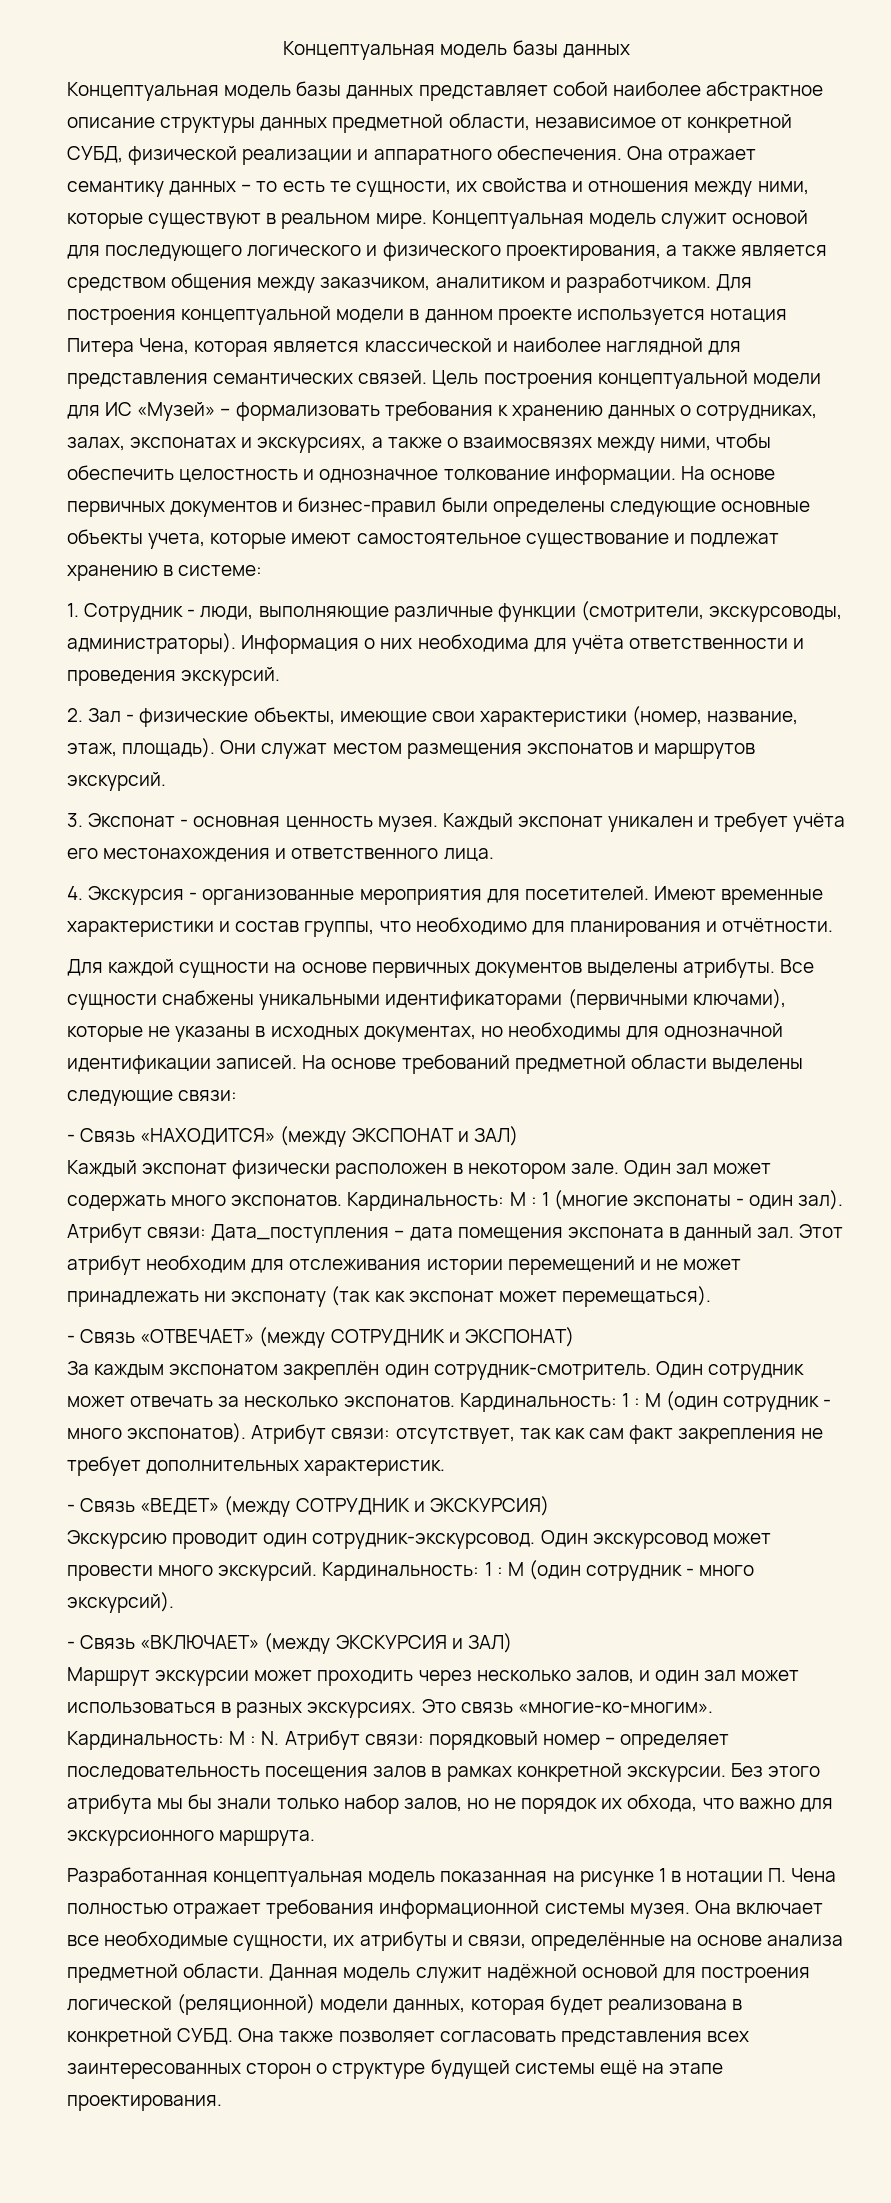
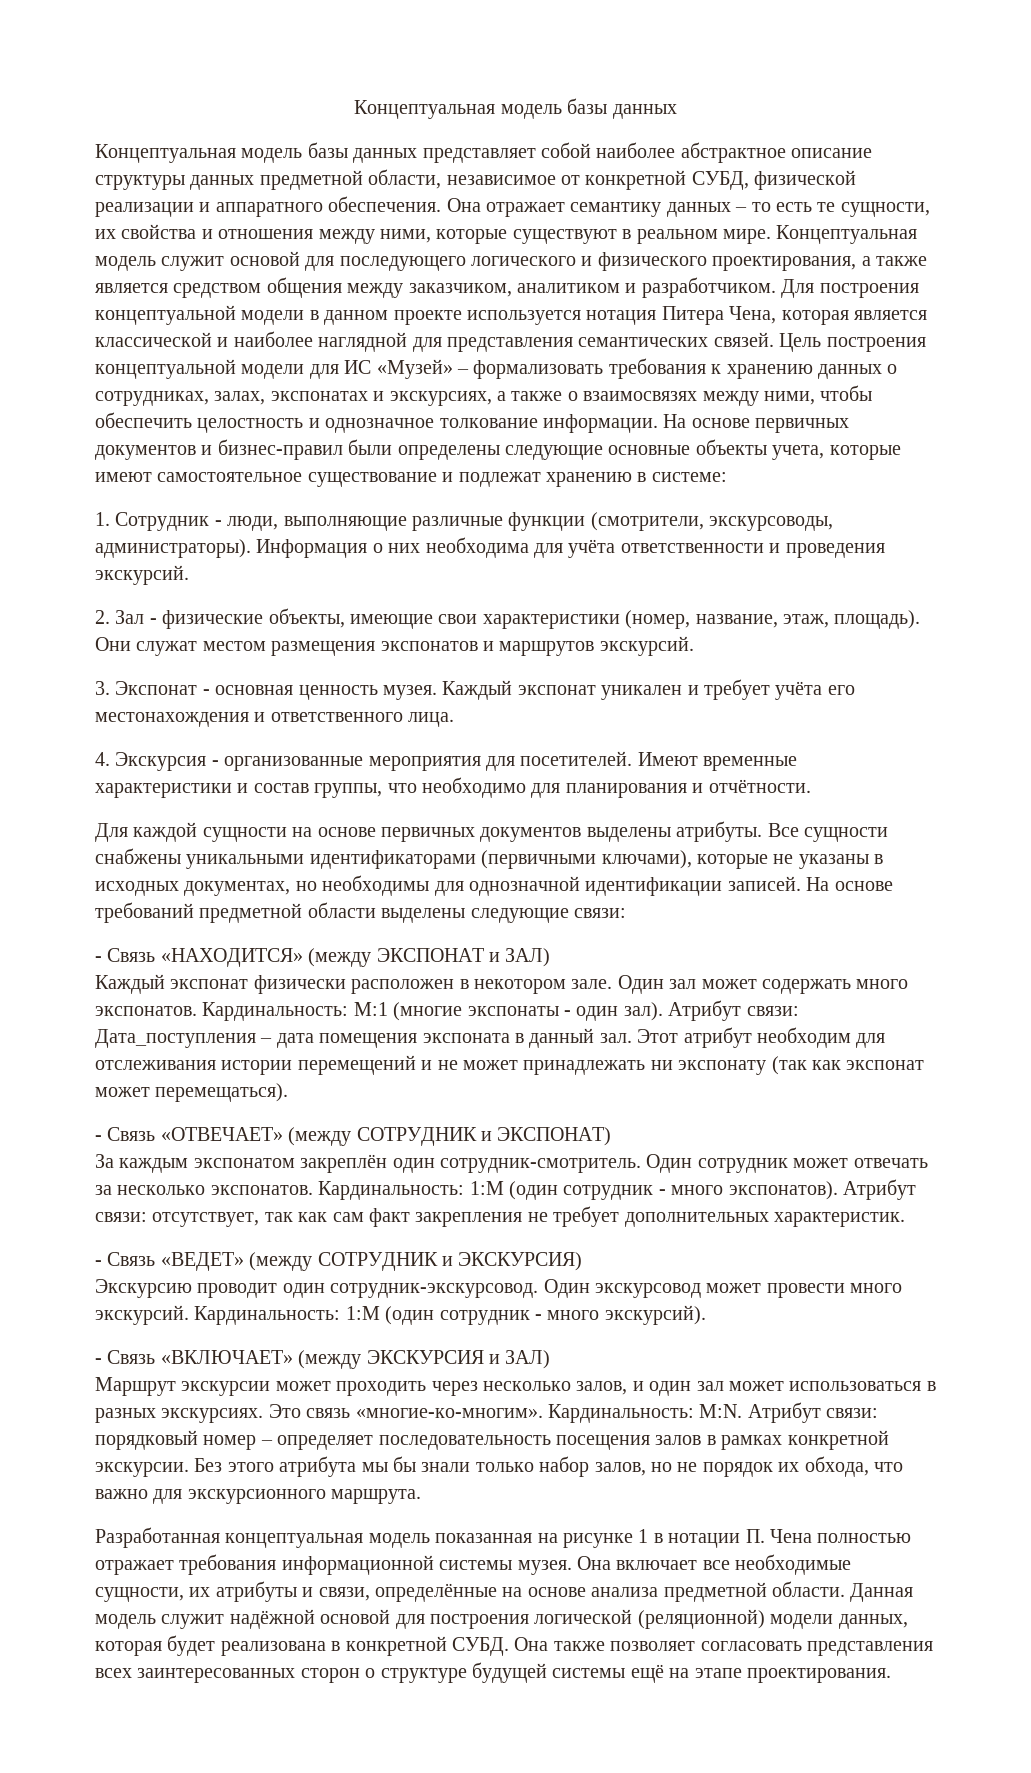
- Кардинальность: M : 1 (многие экспонаты - один зал).
+ Кардинальность: M:1 (многие экспонаты - один зал).
- Кардинальность: 1 : M (один сотрудник - много экспонатов).
+ Кардинальность: 1:M (один сотрудник - много экспонатов).
- Кардинальность: 1 : M (один сотрудник - много экскурсий).
+ Кардинальность: 1:M (один сотрудник - много экскурсий).
- Кардинальность: M : N. Атрибут связи: порядковый номер – определяет последовательность посещения залов в рамках конкретной экскурсии.
+ Кардинальность: M:N. Атрибут связи: порядковый номер – определяет последовательность посещения залов в рамках конкретной экскурсии.

